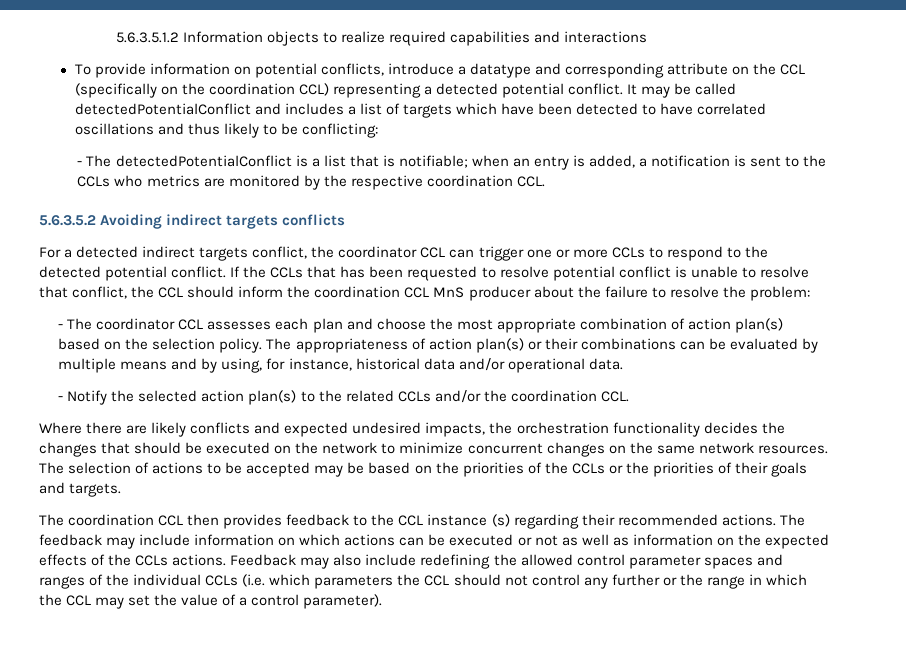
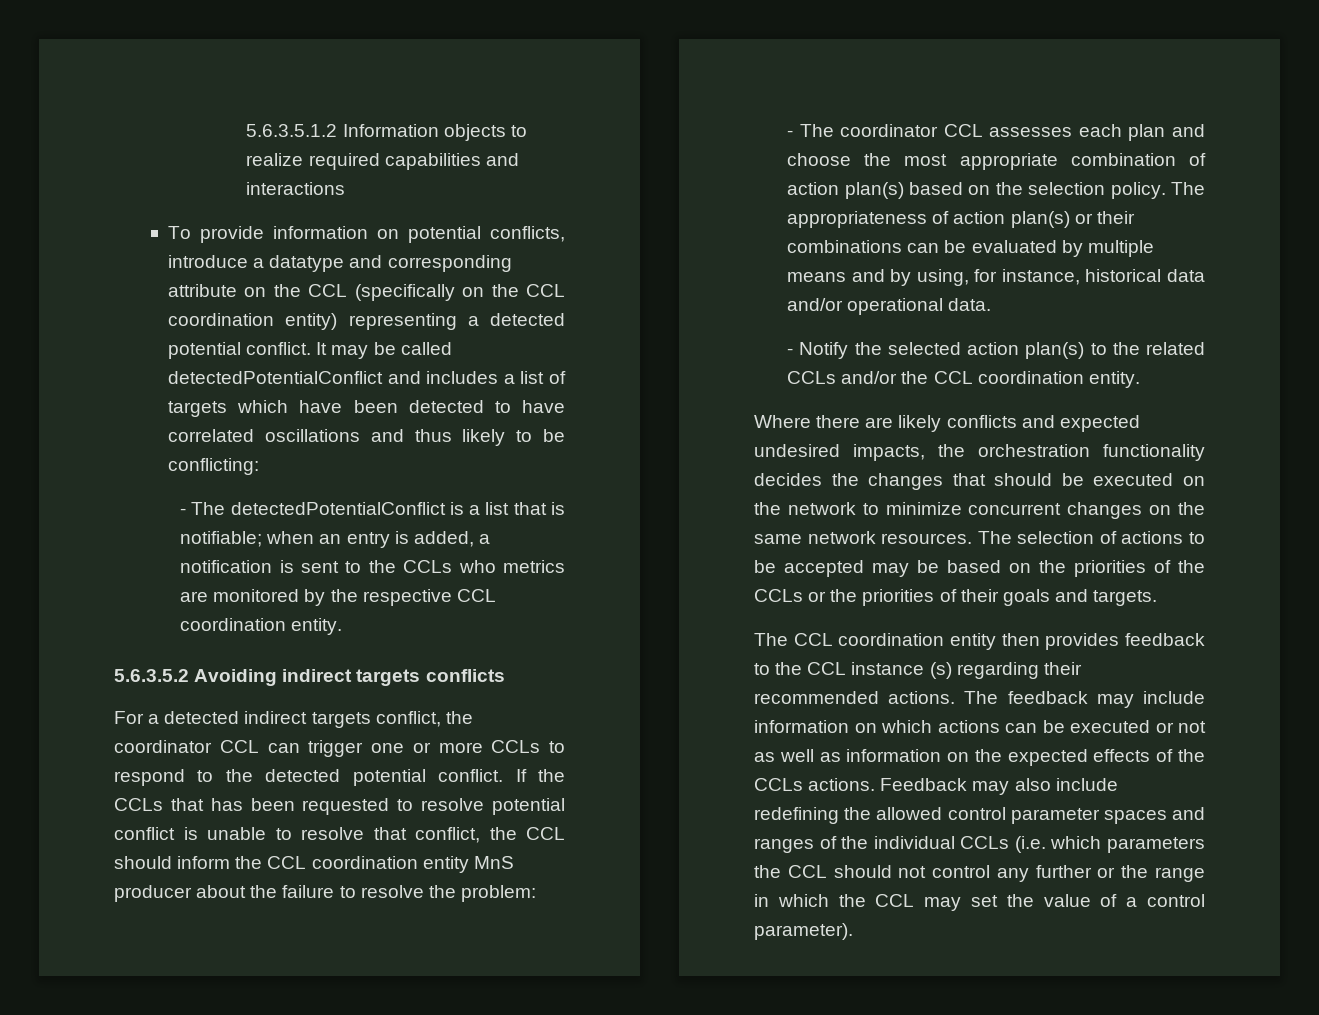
- To provide information on potential conflicts, introduce a datatype and corresponding attribute on the CCL (specifically on the coordination CCL) representing a detected potential conflict.
+ To provide information on potential conflicts, introduce a datatype and corresponding attribute on the CCL (specifically on the CCL coordination entity) representing a detected potential conflict.
- - The detectedPotentialConflict is a list that is notifiable; when an entry is added, a notification is sent to the CCLs who metrics are monitored by the respective coordination CCL.
+ - The detectedPotentialConflict is a list that is notifiable; when an entry is added, a notification is sent to the CCLs who metrics are monitored by the respective CCL coordination entity.
- If the CCLs that has been requested to resolve potential conflict is unable to resolve that conflict, the CCL should inform the coordination CCL MnS producer about the failure to resolve the problem:
+ If the CCLs that has been requested to resolve potential conflict is unable to resolve that conflict, the CCL should inform the CCL coordination entity MnS producer about the failure to resolve the problem:
- - Notify the selected action plan(s) to the related CCLs and/or the coordination CCL.
+ - Notify the selected action plan(s) to the related CCLs and/or the CCL coordination entity.
- The coordination CCL then provides feedback to the CCL instance (s) regarding their recommended actions.
+ The CCL coordination entity then provides feedback to the CCL instance (s) regarding their recommended actions.

